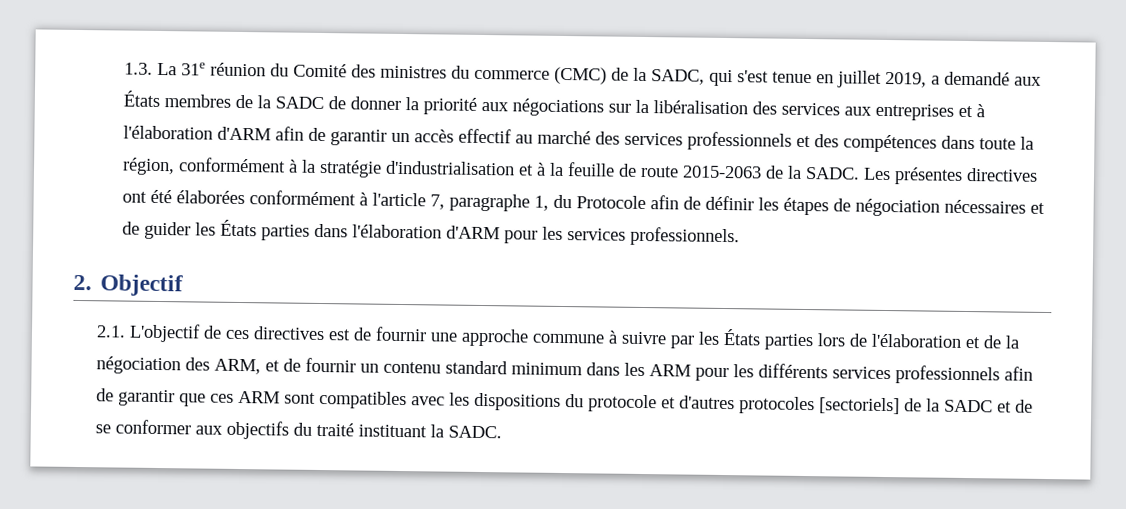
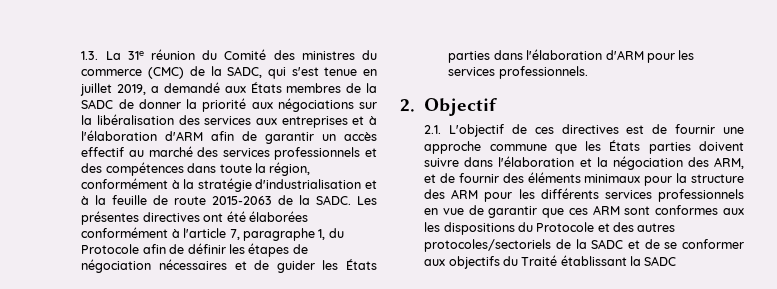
- 2.1. L'objectif de ces directives est de fournir une approche commune à suivre par les États parties lors de l'élaboration et de la négociation des ARM, et de fournir un contenu standard minimum dans les ARM pour les différents services professionnels afin de garantir que ces ARM sont compatibles avec les dispositions du protocole et d'autres protocoles [sectoriels] de la SADC et de se conformer aux objectifs du traité instituant la SADC.
+ 2.1. L'objectif de ces directives est de fournir une approche commune que les États parties doivent suivre dans l'élaboration et la négociation des ARM, et de fournir des éléments minimaux pour la structure des ARM pour les différents services professionnels en vue de garantir que ces ARM sont conformes aux les dispositions du Protocole et des autres protocoles/sectoriels de la SADC et de se conformer aux objectifs du Traité établissant la SADC

